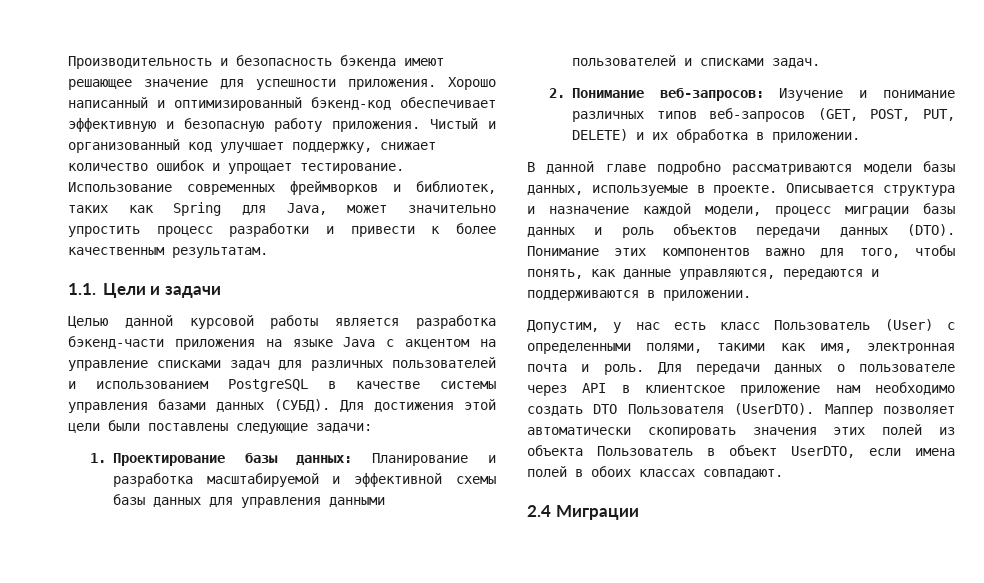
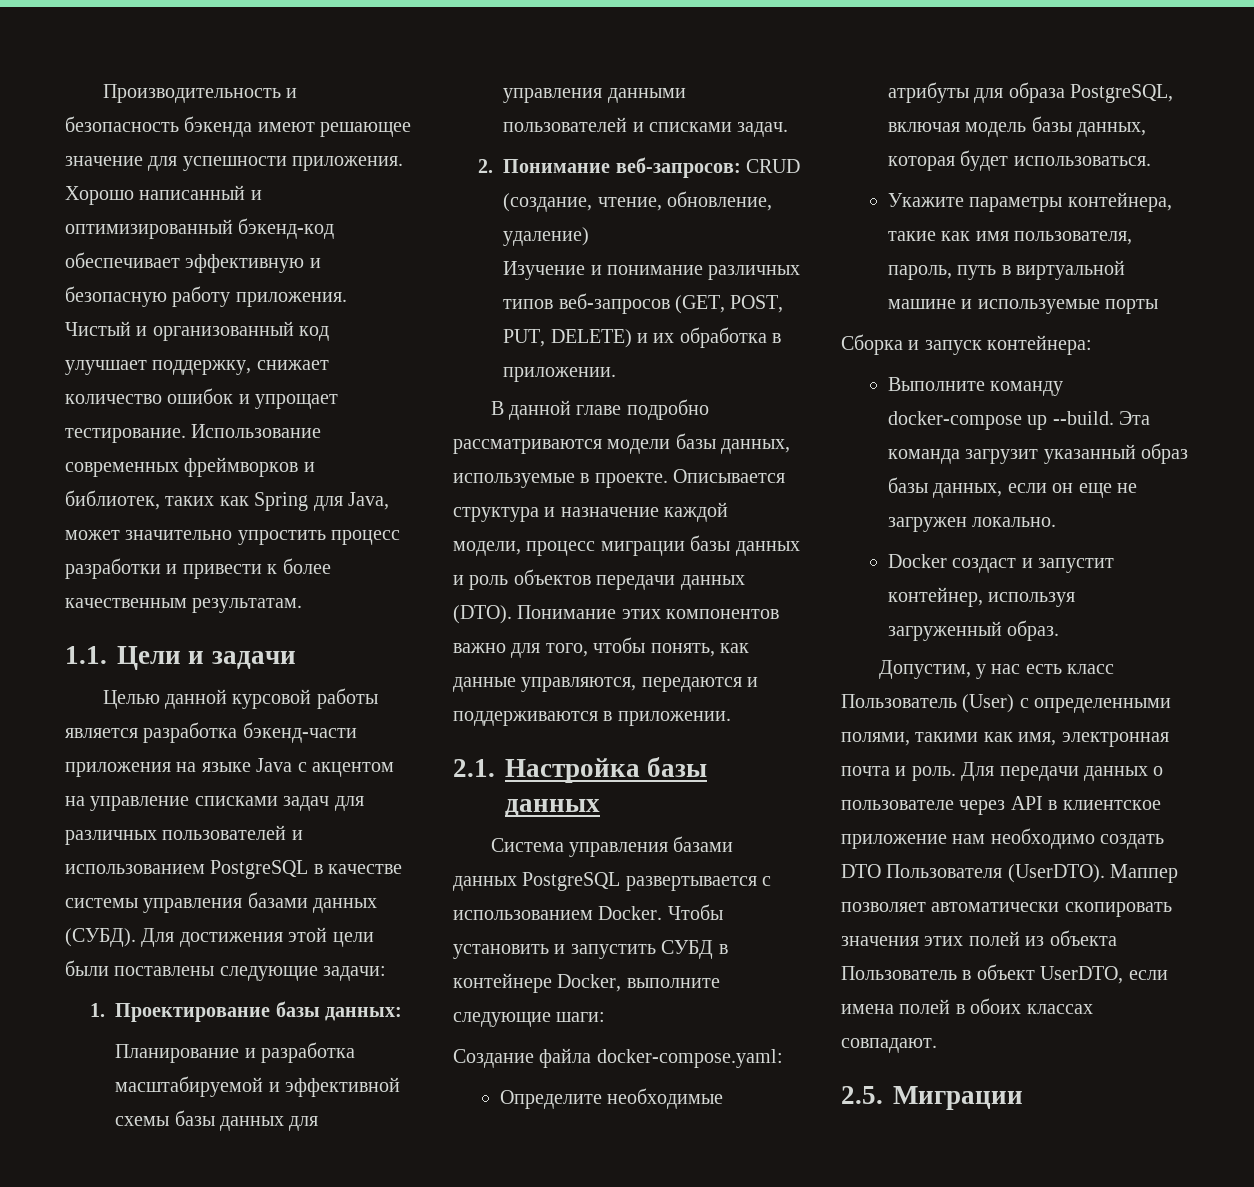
- 1. Проектирование базы данных: Планирование и разработка масштабируемой и эффективной схемы базы данных для управления данными пользователей и списками задач.
+ 1. Проектирование базы данных:
+ Планирование и разработка масштабируемой и эффективной схемы базы данных для управления данными пользователей и списками задач.
- 2. Понимание веб-запросов: Изучение и понимание различных типов веб-запросов (GET, POST, PUT, DELETE) и их обработка в приложении.
+ 2. Понимание веб-запросов: CRUD (создание, чтение, обновление, удаление)
+ Изучение и понимание различных типов веб-запросов (GET, POST, PUT, DELETE) и их обработка в приложении.
+ 2.1. Настройка базы данных
+ Система управления базами данных PostgreSQL развертывается с использованием Docker. Чтобы установить и запустить СУБД в контейнере Docker, выполните следующие шаги:
+ Создание файла docker-compose.yaml:
+ Определите необходимые атрибуты для образа PostgreSQL, включая модель базы данных, которая будет использоваться.
+ Укажите параметры контейнера, такие как имя пользователя, пароль, путь в виртуальной машине и используемые порты
+ Сборка и запуск контейнера:
+ Выполните команду docker-compose up --build. Эта команда загрузит указанный образ базы данных, если он еще не загружен локально.
+ Docker создаст и запустит контейнер, используя загруженный образ.
- 2.4 Миграции
+ 2.5. Миграции

